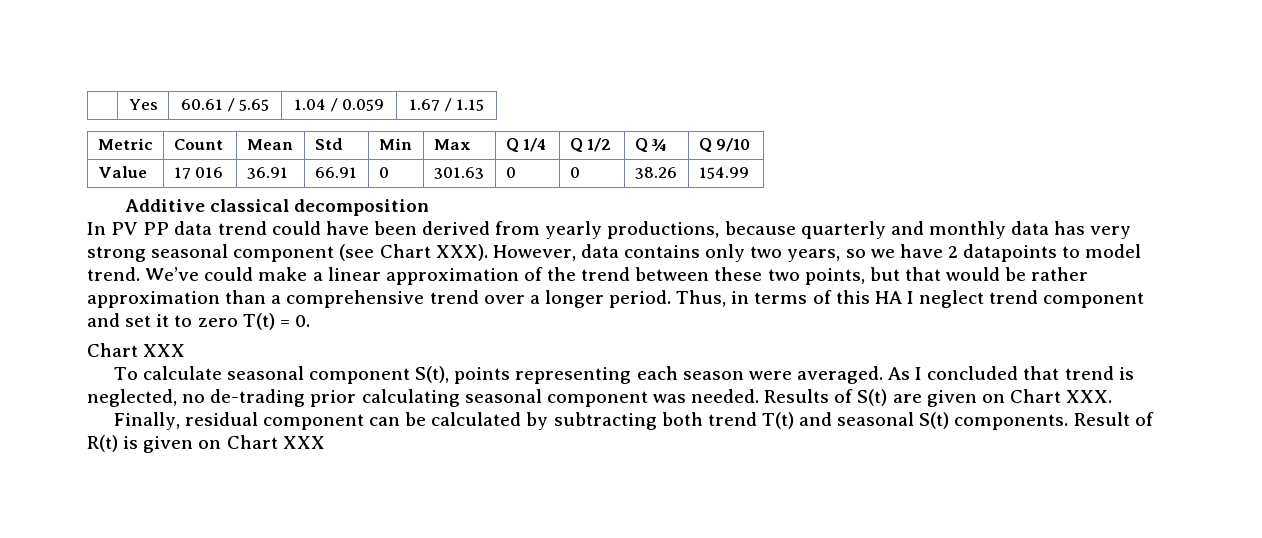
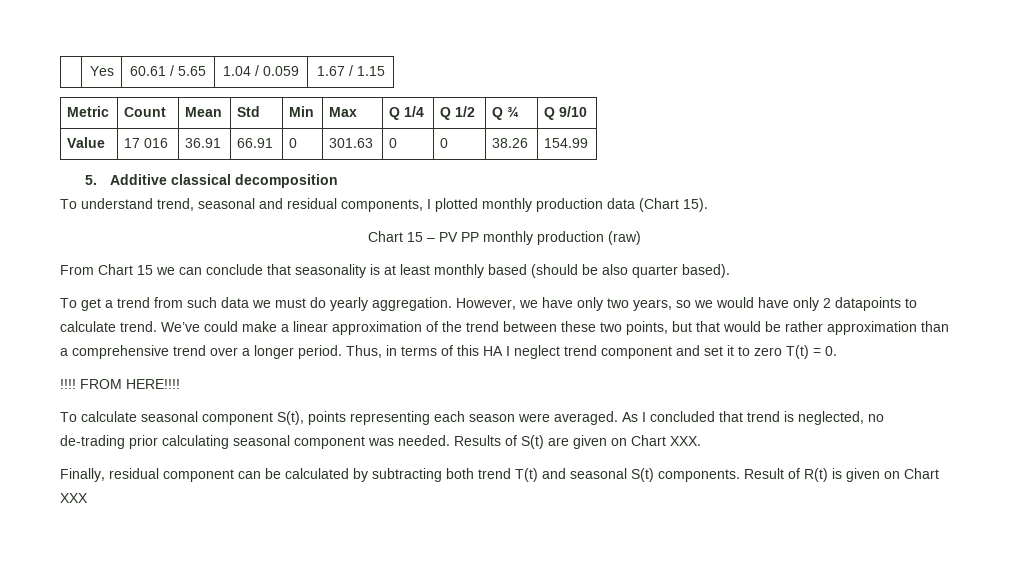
- Additive classical decomposition
+ 5. Additive classical decomposition
- In PV PP data trend could have been derived from yearly productions, because quarterly and monthly data has very strong seasonal component (see Chart XXX). However, data contains only two years, so we have 2 datapoints to model trend.
+ To understand trend, seasonal and residual components, I plotted monthly production data (Chart 15).
+ Chart 15 – PV PP monthly production (raw)
+ From Chart 15 we can conclude that seasonality is at least monthly based (should be also quarter based).
+ To get a trend from such data we must do yearly aggregation. However, we have only two years, so we would have only 2 datapoints to calculate trend.
  Thus, in terms of this HA I neglect trend component and set it to zero T(t) = 0.
- Chart XXX
+ !!!! FROM HERE!!!!

